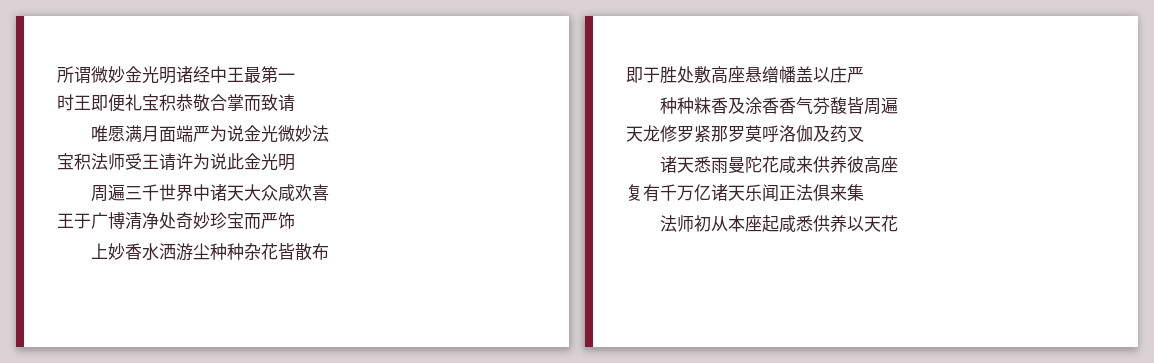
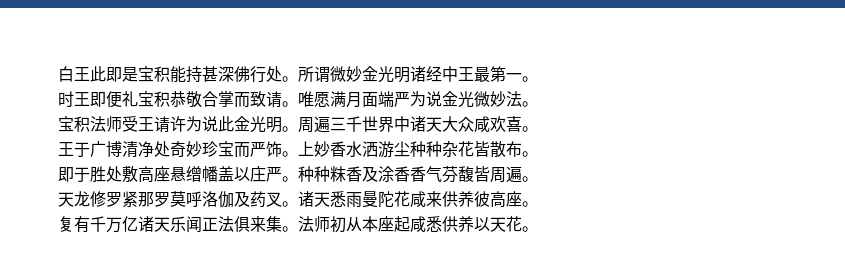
+ 白王此即是宝积能持甚深佛行处。
- 所谓微妙金光明诸经中王最第一
+ 所谓微妙金光明诸经中王最第一。
- 时王即便礼宝积恭敬合掌而致请
- 唯愿满月面端严为说金光微妙法
+ 时王即便礼宝积恭敬合掌而致请。唯愿满月面端严为说金光微妙法。
- 宝积法师受王请许为说此金光明
- 周遍三千世界中诸天大众咸欢喜
+ 宝积法师受王请许为说此金光明。周遍三千世界中诸天大众咸欢喜。
- 王于广博清净处奇妙珍宝而严饰
- 上妙香水洒游尘种种杂花皆散布
+ 王于广博清净处奇妙珍宝而严饰。上妙香水洒游尘种种杂花皆散布。
- 即于胜处敷高座悬缯幡盖以庄严
- 种种粖香及涂香香气芬馥皆周遍
+ 即于胜处敷高座悬缯幡盖以庄严。种种粖香及涂香香气芬馥皆周遍。
- 天龙修罗紧那罗莫呼洛伽及药叉
- 诸天悉雨曼陀花咸来供养彼高座
+ 天龙修罗紧那罗莫呼洛伽及药叉。诸天悉雨曼陀花咸来供养彼高座。
- 复有千万亿诸天乐闻正法俱来集
- 法师初从本座起咸悉供养以天花
+ 复有千万亿诸天乐闻正法俱来集。法师初从本座起咸悉供养以天花。

